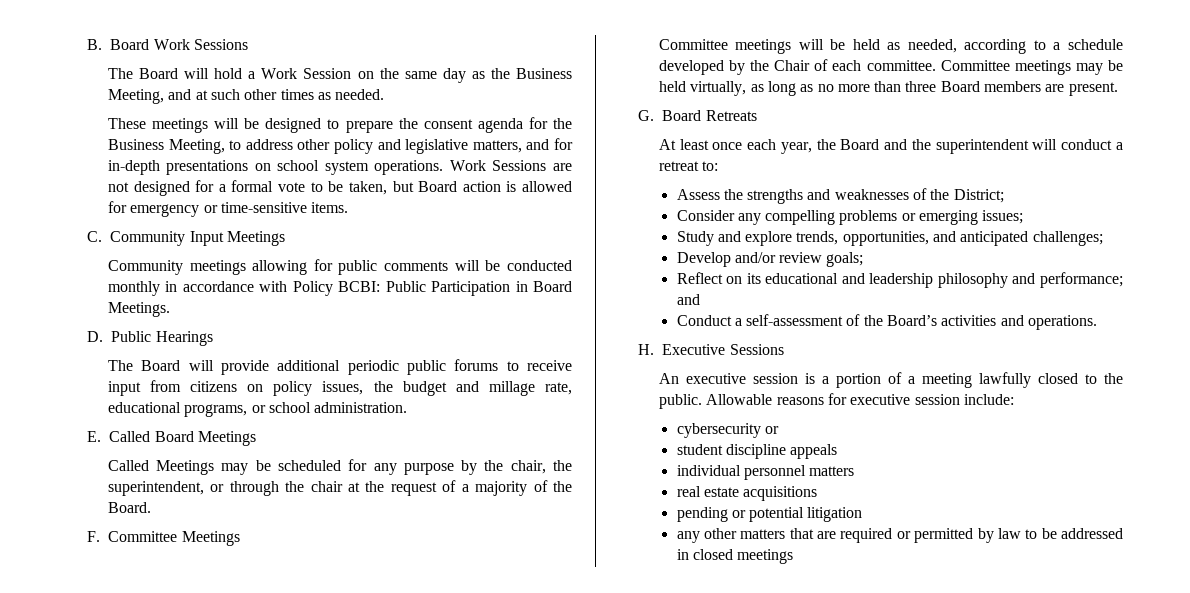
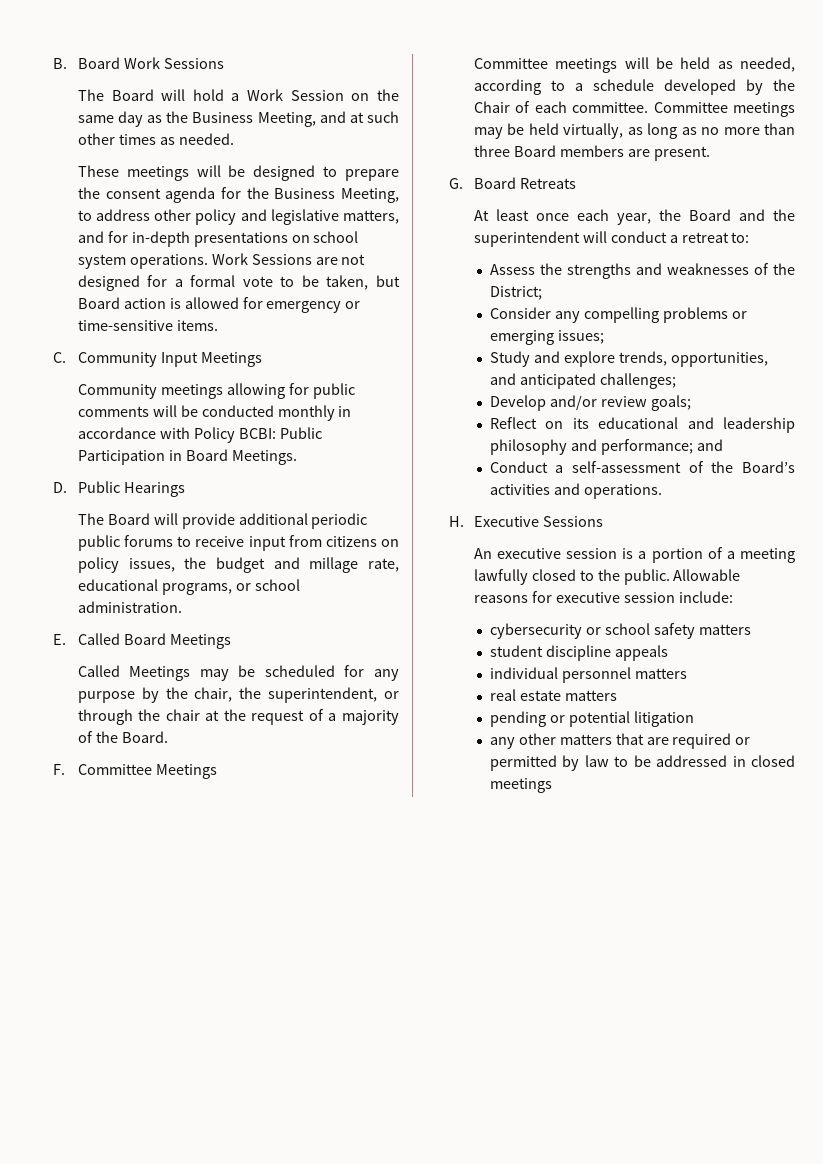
- cybersecurity or
+ cybersecurity or school safety matters
- real estate acquisitions
+ real estate matters

